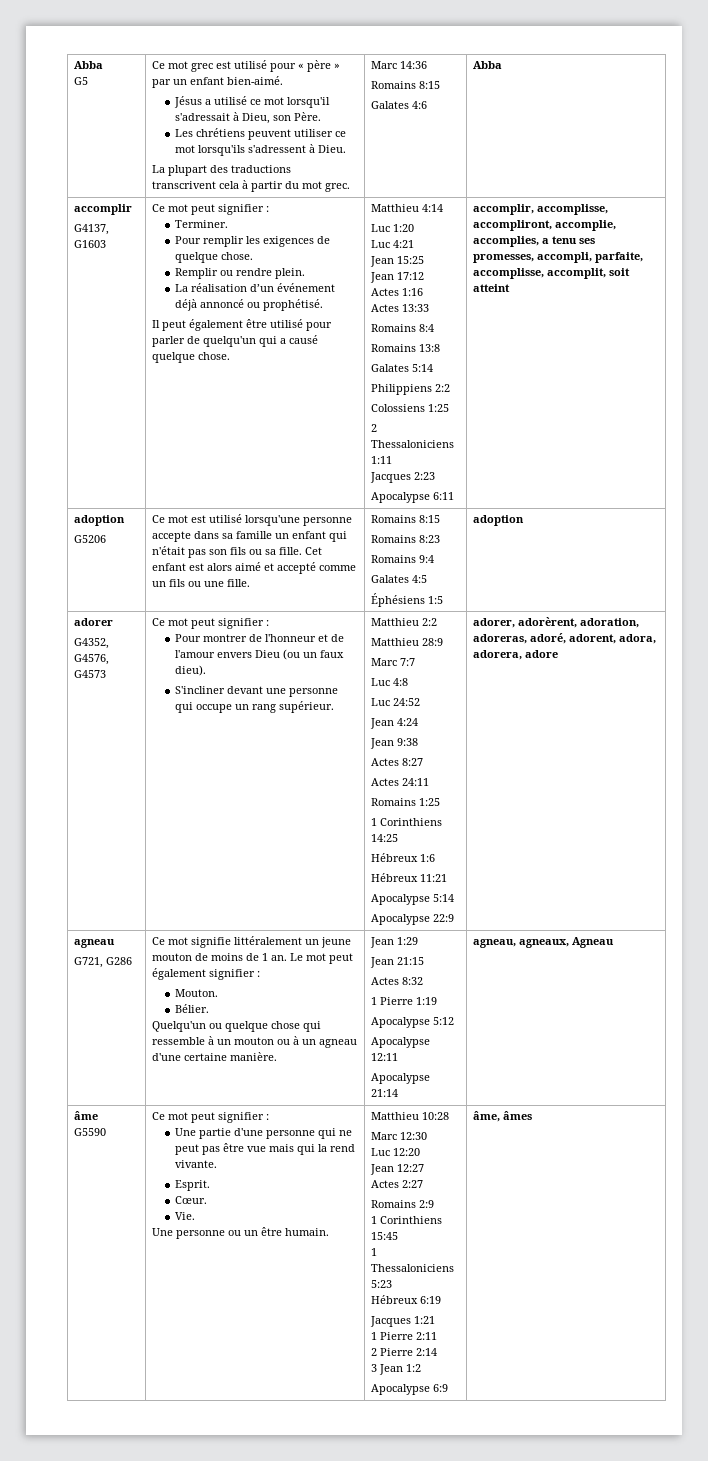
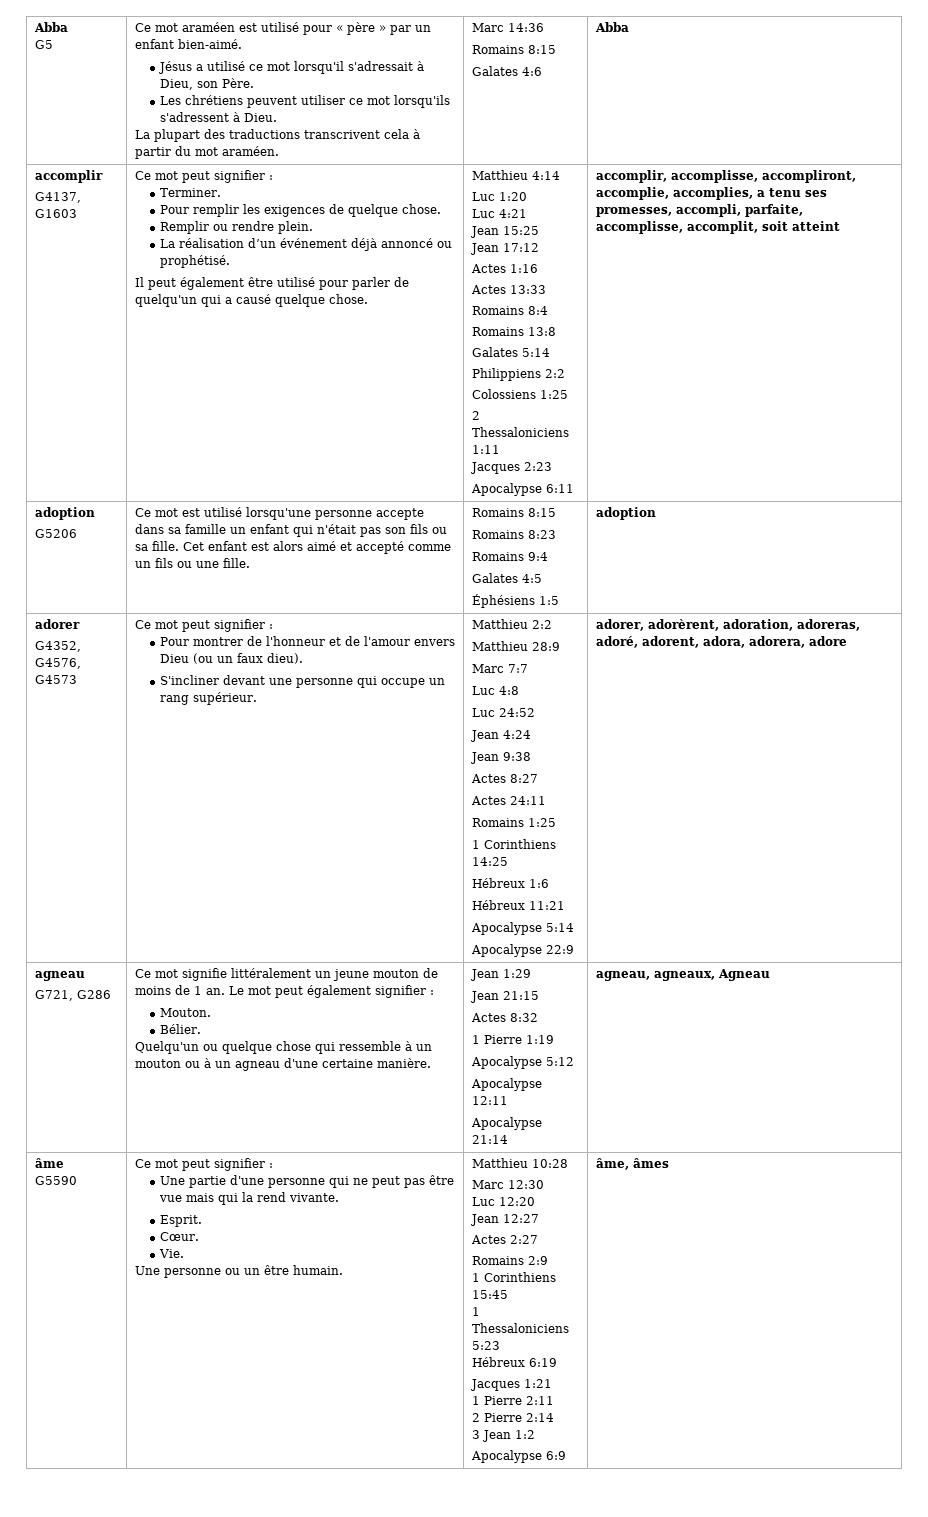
- Ce mot grec est utilisé pour « père » par un enfant bien-aimé.
+ Ce mot araméen est utilisé pour « père » par un enfant bien-aimé.
- La plupart des traductions transcrivent cela à partir du mot grec.
+ La plupart des traductions transcrivent cela à partir du mot araméen.

